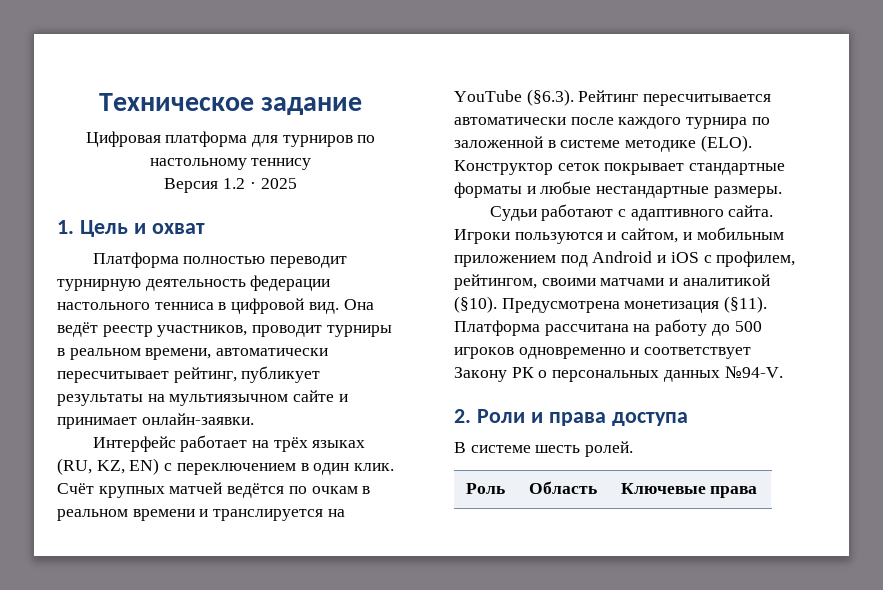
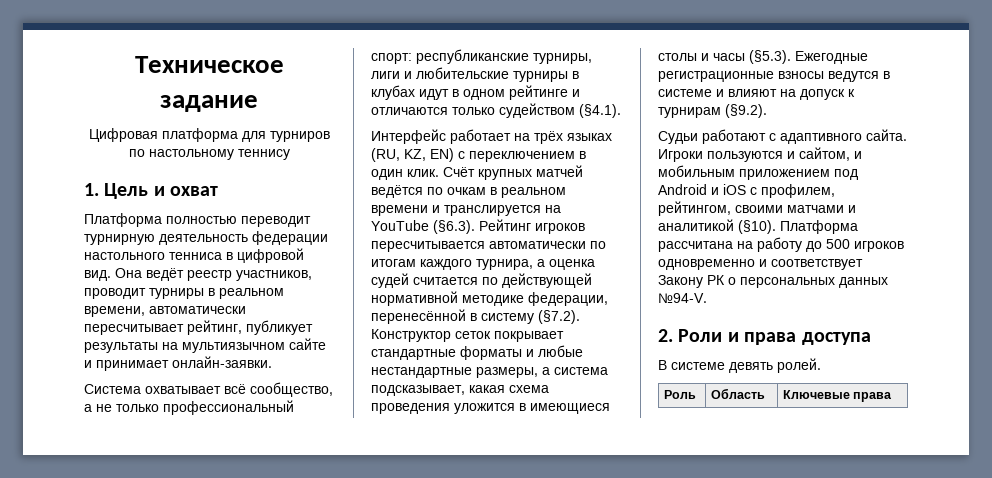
- Версия 1.2 · 2025
+ Система охватывает всё сообщество, а не только профессиональный спорт: республиканские турниры, лиги и любительские турниры в клубах идут в одном рейтинге и отличаются только судейством (§4.1).
- Счёт крупных матчей ведётся по очкам в реальном времени и транслируется на YouTube (§6.3). Рейтинг пересчитывается автоматически после каждого турнира по заложенной в системе методике (ELO). Конструктор сеток покрывает стандартные форматы и любые нестандартные размеры.
+ Счёт крупных матчей ведётся по очкам в реальном времени и транслируется на YouTube (§6.3). Рейтинг игроков пересчитывается автоматически по итогам каждого турнира, а оценка судей считается по действующей нормативной методике федерации, перенесённой в систему (§7.2). Конструктор сеток покрывает стандартные форматы и любые нестандартные размеры, а система подсказывает, какая схема проведения уложится в имеющиеся столы и часы (§5.3). Ежегодные регистрационные взносы ведутся в системе и влияют на допуск к турнирам (§9.2).
- Предусмотрена монетизация (§11).
- В системе шесть ролей.
+ В системе девять ролей.

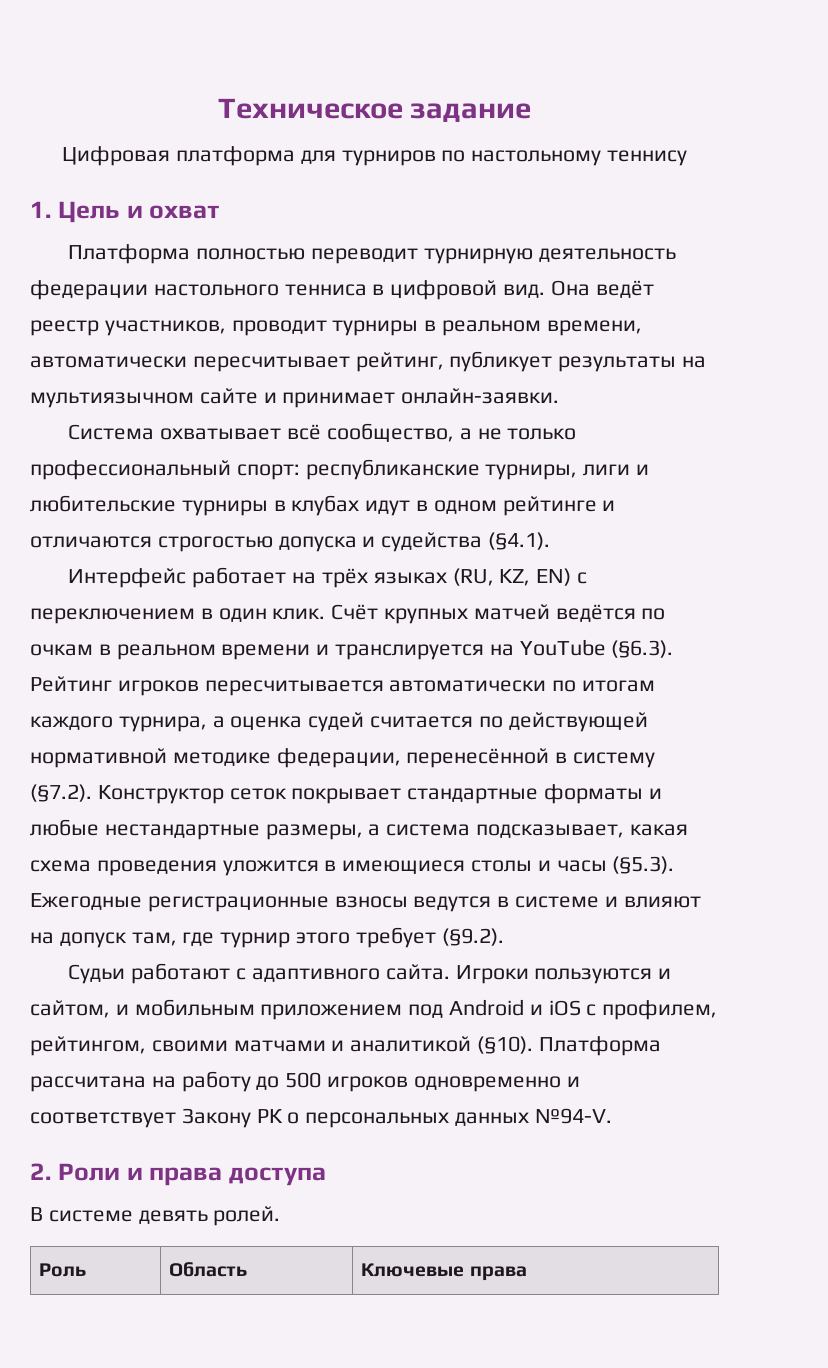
- Система охватывает всё сообщество, а не только профессиональный спорт: республиканские турниры, лиги и любительские турниры в клубах идут в одном рейтинге и отличаются только судейством (§4.1).
+ Система охватывает всё сообщество, а не только профессиональный спорт: республиканские турниры, лиги и любительские турниры в клубах идут в одном рейтинге и отличаются строгостью допуска и судейства (§4.1).
- Счёт крупных матчей ведётся по очкам в реальном времени и транслируется на YouTube (§6.3). Рейтинг игроков пересчитывается автоматически по итогам каждого турнира, а оценка судей считается по действующей нормативной методике федерации, перенесённой в систему (§7.2). Конструктор сеток покрывает стандартные форматы и любые нестандартные размеры, а система подсказывает, какая схема проведения уложится в имеющиеся столы и часы (§5.3). Ежегодные регистрационные взносы ведутся в системе и влияют на допуск к турнирам (§9.2).
+ Счёт крупных матчей ведётся по очкам в реальном времени и транслируется на YouTube (§6.3). Рейтинг игроков пересчитывается автоматически по итогам каждого турнира, а оценка судей считается по действующей нормативной методике федерации, перенесённой в систему (§7.2). Конструктор сеток покрывает стандартные форматы и любые нестандартные размеры, а система подсказывает, какая схема проведения уложится в имеющиеся столы и часы (§5.3). Ежегодные регистрационные взносы ведутся в системе и влияют на допуск там, где турнир этого требует (§9.2).

